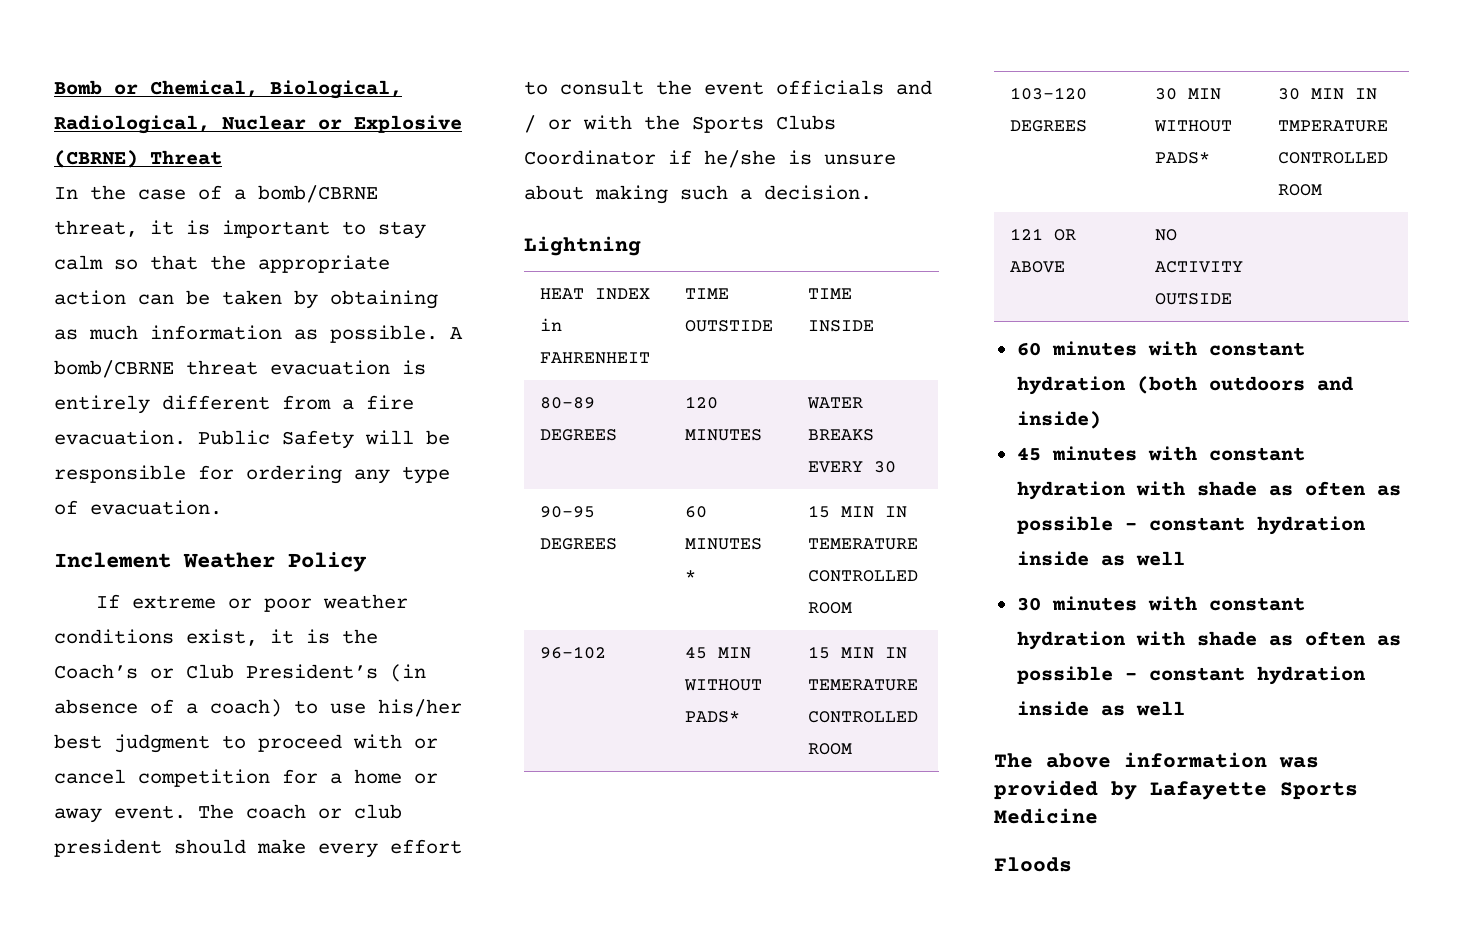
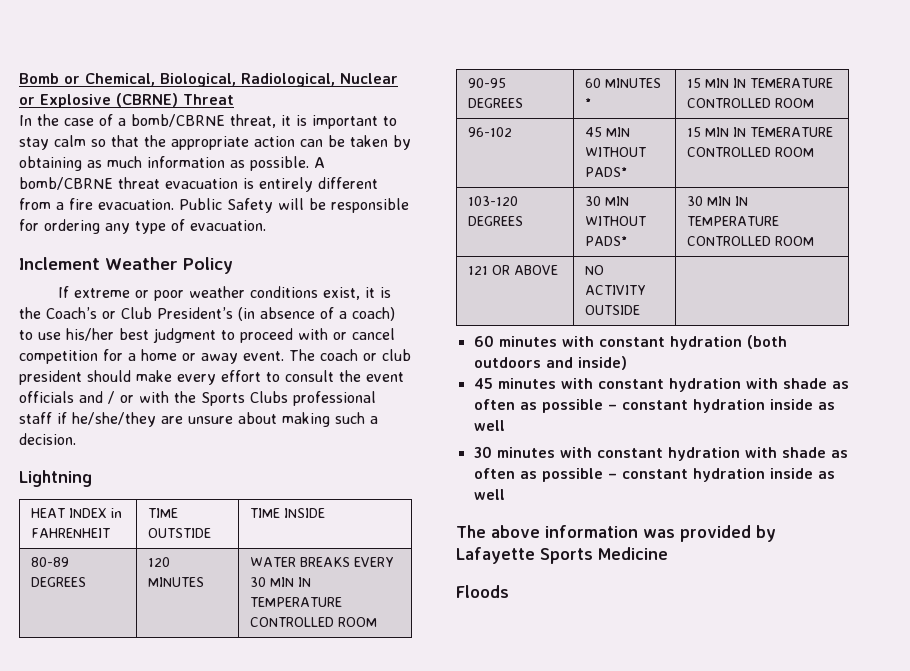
- The coach or club president should make every effort to consult the event officials and / or with the Sports Clubs Coordinator if he/she is unsure about making such a decision.
+ The coach or club president should make every effort to consult the event officials and / or with the Sports Clubs professional staff if he/she/they are unsure about making such a decision.
- 80-89 DEGREES | 120 MINUTES | WATER BREAKS EVERY 30
+ 80-89 DEGREES | 120 MINUTES | WATER BREAKS EVERY 30 MIN IN TEMPERATURE CONTROLLED ROOM
- 103-120 DEGREES | 30 MIN WITHOUT PADS* | 30 MIN IN TMPERATURE CONTROLLED ROOM
+ 103-120 DEGREES | 30 MIN WITHOUT PADS* | 30 MIN IN TEMPERATURE CONTROLLED ROOM

